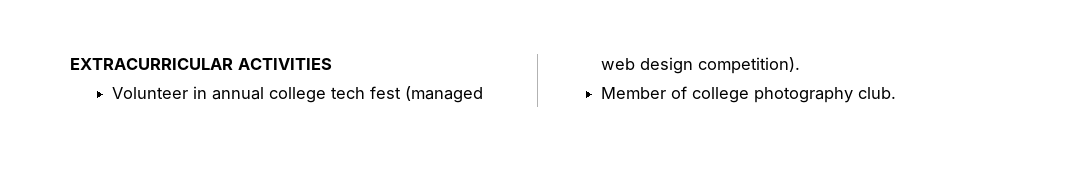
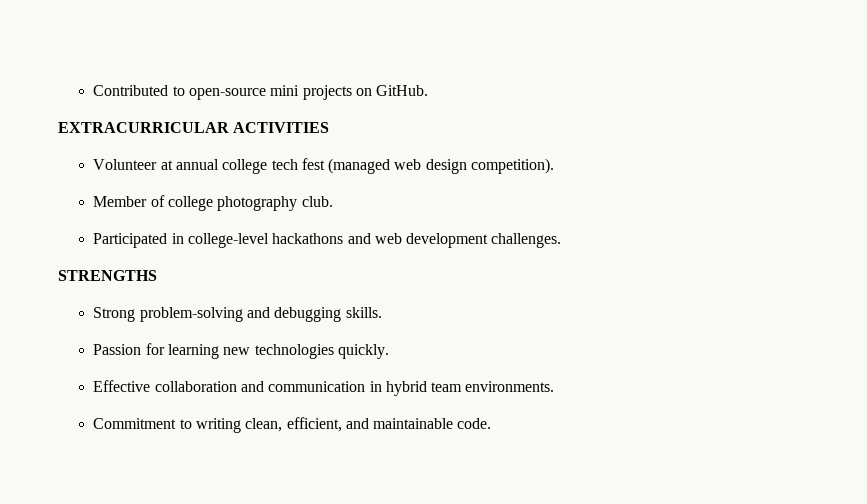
+ Contributed to open-source mini projects on GitHub.
- Volunteer in annual college tech fest (managed web design competition).
+ Volunteer at annual college tech fest (managed web design competition).
+ Participated in college-level hackathons and web development challenges.
+ STRENGTHS
+ Strong problem-solving and debugging skills.
+ Passion for learning new technologies quickly.
+ Effective collaboration and communication in hybrid team environments.
+ Commitment to writing clean, efficient, and maintainable code.

